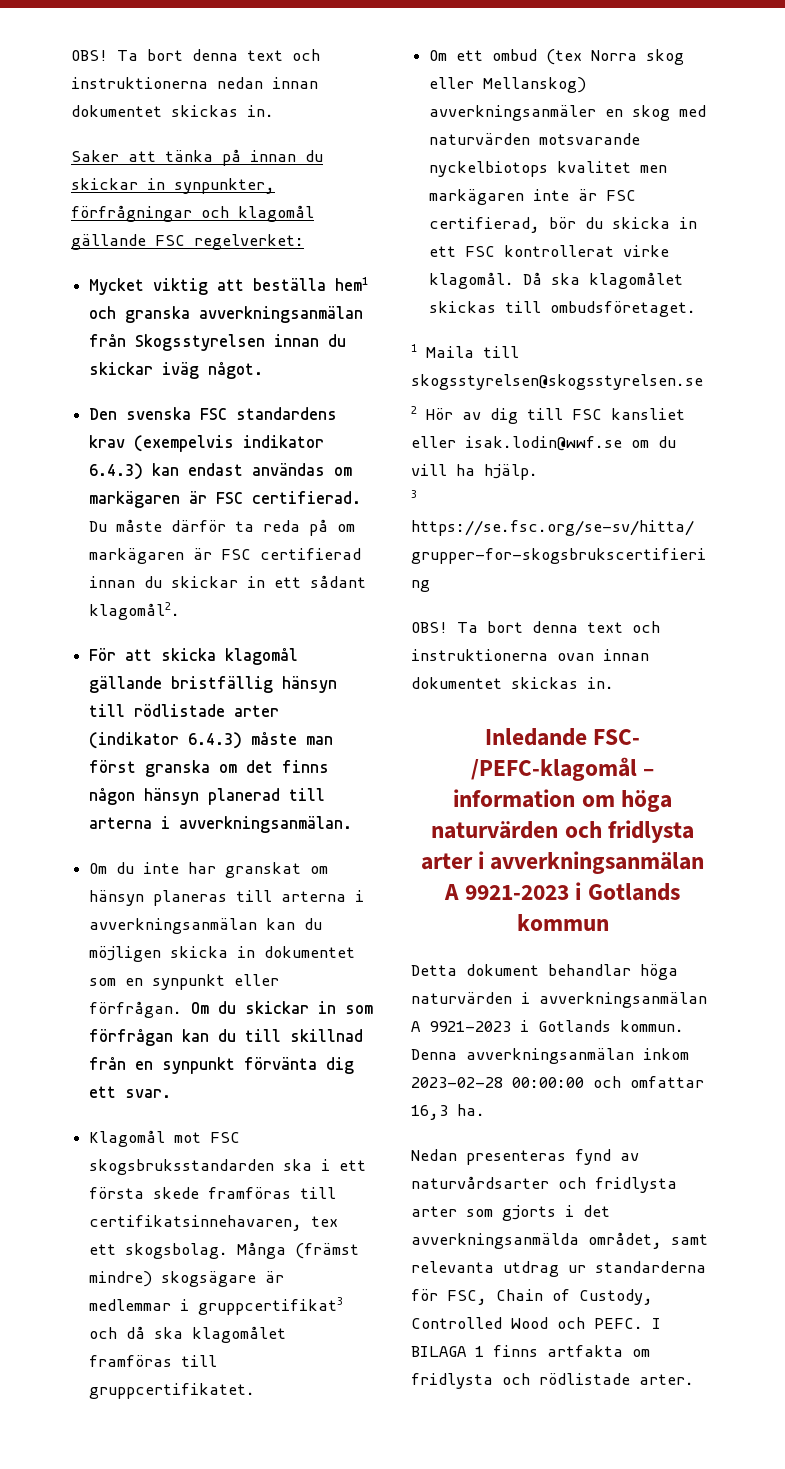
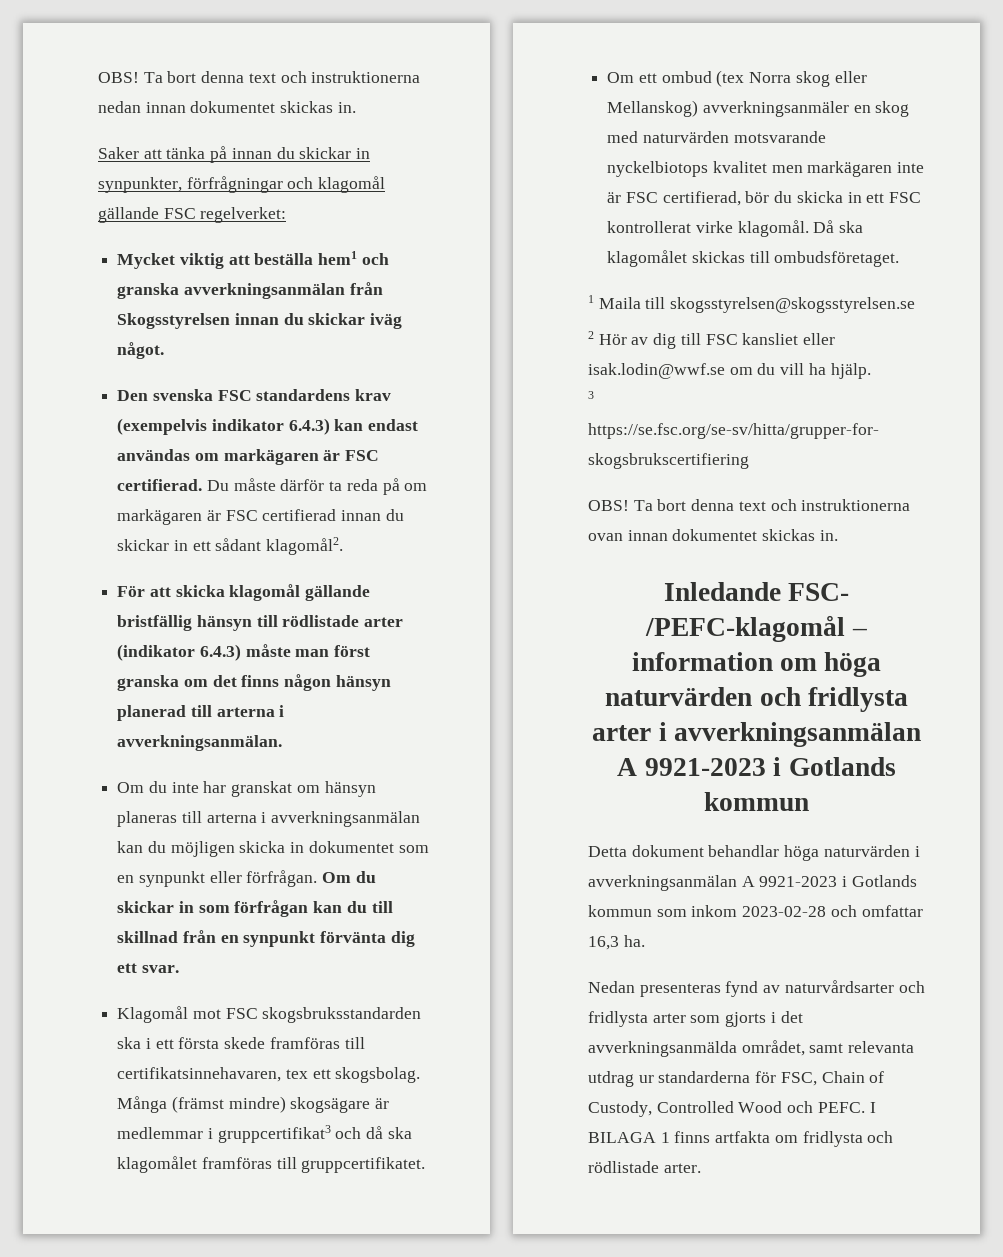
- Detta dokument behandlar höga naturvärden i avverkningsanmälan A 9921-2023 i Gotlands kommun. Denna avverkningsanmälan inkom 2023-02-28 00:00:00 och omfattar 16,3 ha.
+ Detta dokument behandlar höga naturvärden i avverkningsanmälan A 9921-2023 i Gotlands kommun som inkom 2023-02-28 och omfattar 16,3 ha.

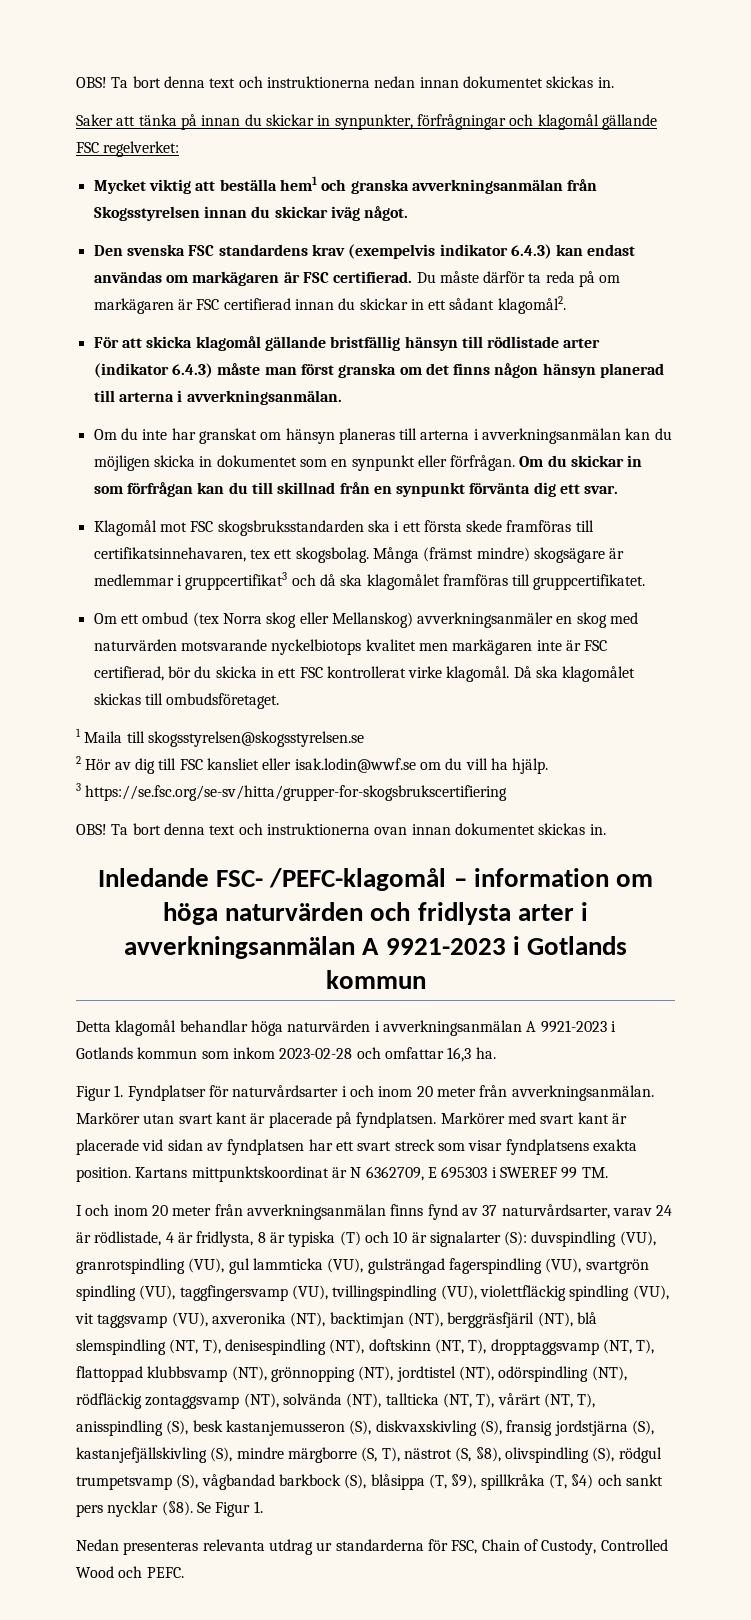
- Detta dokument behandlar höga naturvärden i avverkningsanmälan A 9921-2023 i Gotlands kommun som inkom 2023-02-28 och omfattar 16,3 ha.
+ Detta klagomål behandlar höga naturvärden i avverkningsanmälan A 9921-2023 i Gotlands kommun som inkom 2023-02-28 och omfattar 16,3 ha.
- Nedan presenteras fynd av naturvårdsarter och fridlysta arter som gjorts i det avverkningsanmälda området, samt relevanta utdrag ur standarderna för FSC, Chain of Custody, Controlled Wood och PEFC. I BILAGA 1 finns artfakta om fridlysta och rödlistade arter.
+ Figur 1. Fyndplatser för naturvårdsarter i och inom 20 meter från avverkningsanmälan. Markörer utan svart kant är placerade på fyndplatsen. Markörer med svart kant är placerade vid sidan av fyndplatsen har ett svart streck som visar fyndplatsens exakta position. Kartans mittpunktskoordinat är N 6362709, E 695303 i SWEREF 99 TM.
+ I och inom 20 meter från avverkningsanmälan finns fynd av 37 naturvårdsarter, varav 24 är rödlistade, 4 är fridlysta, 8 är typiska (T) och 10 är signalarter (S): duvspindling (VU), granrotspindling (VU), gul lammticka (VU), gulsträngad fagerspindling (VU), svartgrön spindling (VU), taggfingersvamp (VU), tvillingspindling (VU), violettfläckig spindling (VU), vit taggsvamp (VU), axveronika (NT), backtimjan (NT), berggräsfjäril (NT), blå slemspindling (NT, T), denisespindling (NT), doftskinn (NT, T), dropptaggsvamp (NT, T), flattoppad klubbsvamp (NT), grönnopping (NT), jordtistel (NT), odörspindling (NT), rödfläckig zontaggsvamp (NT), solvända (NT), tallticka (NT, T), vårärt (NT, T), anisspindling (S), besk kastanjemusseron (S), diskvaxskivling (S), fransig jordstjärna (S), kastanjefjällskivling (S), mindre märgborre (S, T), nästrot (S, §8), olivspindling (S), rödgul trumpetsvamp (S), vågbandad barkbock (S), blåsippa (T, §9), spillkråka (T, §4) och sankt pers nycklar (§8). Se Figur 1.
+ Nedan presenteras relevanta utdrag ur standarderna för FSC, Chain of Custody, Controlled Wood och PEFC.

